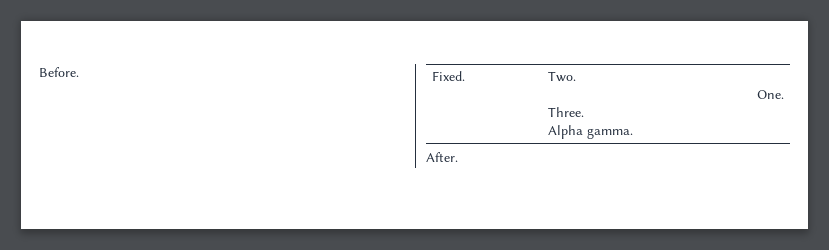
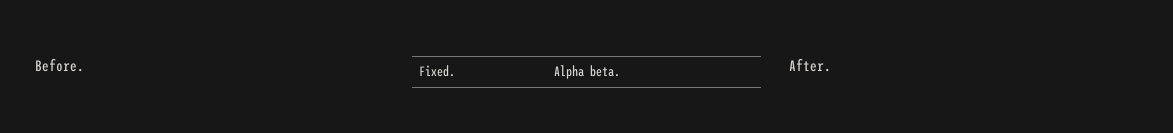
- Fixed. | Two.
- One.
- Three.
- Alpha gamma.
+ Fixed. | Alpha beta.

